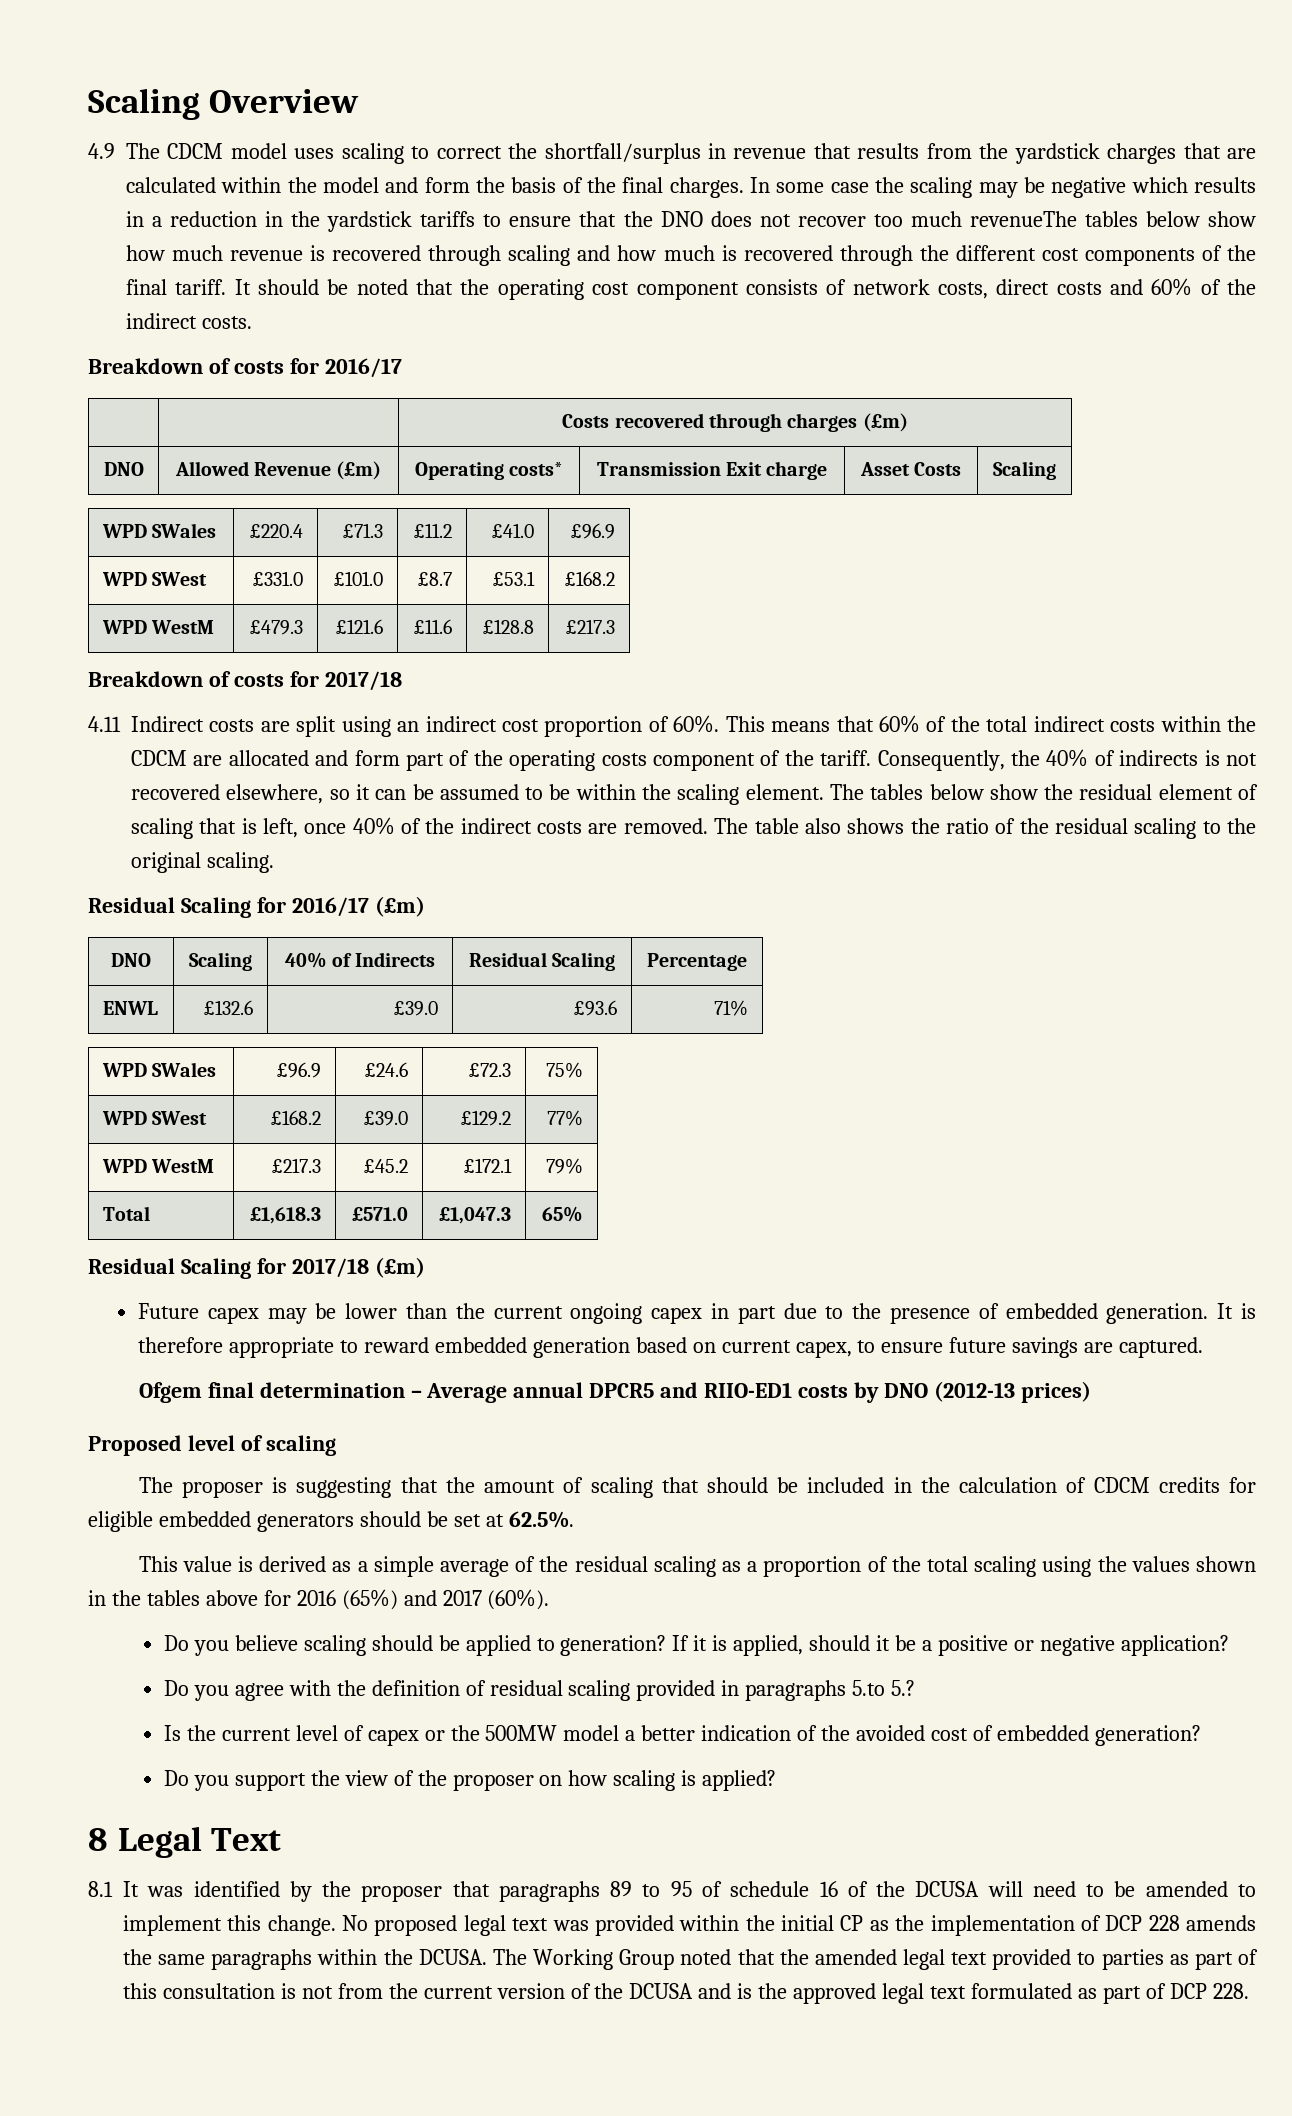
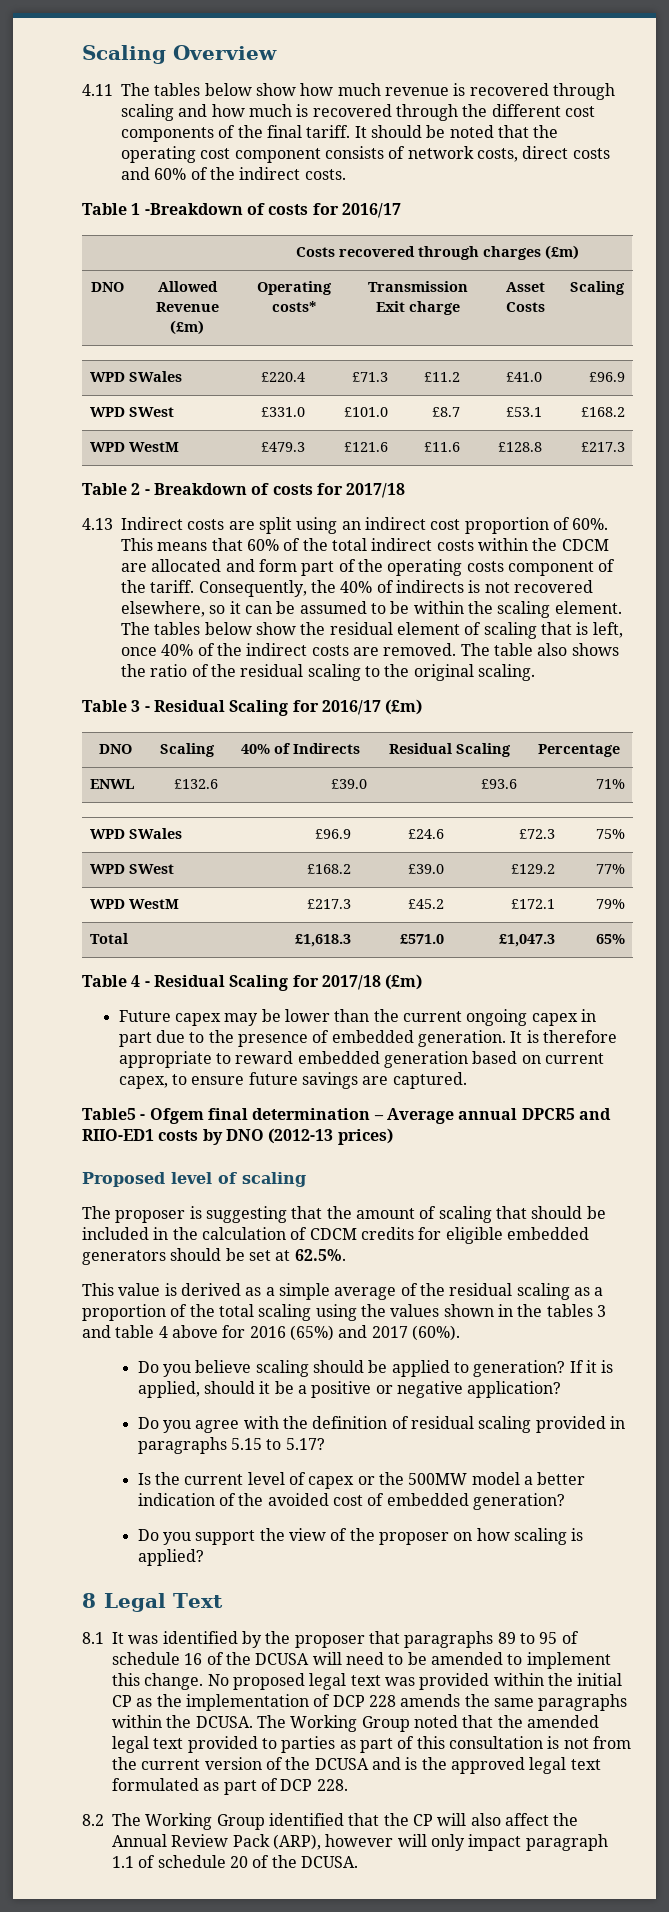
- 4.9 The CDCM model uses scaling to correct the shortfall/surplus in revenue that results from the yardstick charges that are calculated within the model and form the basis of the final charges. In some case the scaling may be negative which results in a reduction in the yardstick tariffs to ensure that the DNO does not recover too much revenueThe tables below show how much revenue is recovered through scaling and how much is recovered through the different cost components of the final tariff.
+ 4.11 The tables below show how much revenue is recovered through scaling and how much is recovered through the different cost components of the final tariff.
- Breakdown of costs for 2016/17
+ Table 1 -Breakdown of costs for 2016/17
- Breakdown of costs for 2017/18
+ Table 2 - Breakdown of costs for 2017/18
- 4.11 Indirect costs are split using an indirect cost proportion of 60%.
+ 4.13 Indirect costs are split using an indirect cost proportion of 60%.
- Residual Scaling for 2016/17 (£m)
+ Table 3 - Residual Scaling for 2016/17 (£m)
- Residual Scaling for 2017/18 (£m)
+ Table 4 - Residual Scaling for 2017/18 (£m)
- Ofgem final determination – Average annual DPCR5 and RIIO-ED1 costs by DNO (2012-13 prices)
+ Table5 - Ofgem final determination – Average annual DPCR5 and RIIO-ED1 costs by DNO (2012-13 prices)
- This value is derived as a simple average of the residual scaling as a proportion of the total scaling using the values shown in the tables above for 2016 (65%) and 2017 (60%).
+ This value is derived as a simple average of the residual scaling as a proportion of the total scaling using the values shown in the tables 3 and table 4 above for 2016 (65%) and 2017 (60%).
- Do you agree with the definition of residual scaling provided in paragraphs 5.to 5.?
+ Do you agree with the definition of residual scaling provided in paragraphs 5.15 to 5.17?
+ 8.2 The Working Group identified that the CP will also affect the Annual Review Pack (ARP), however will only impact paragraph 1.1 of schedule 20 of the DCUSA.

